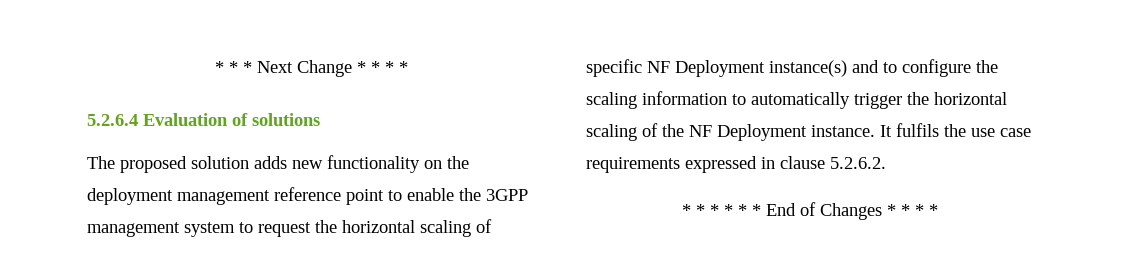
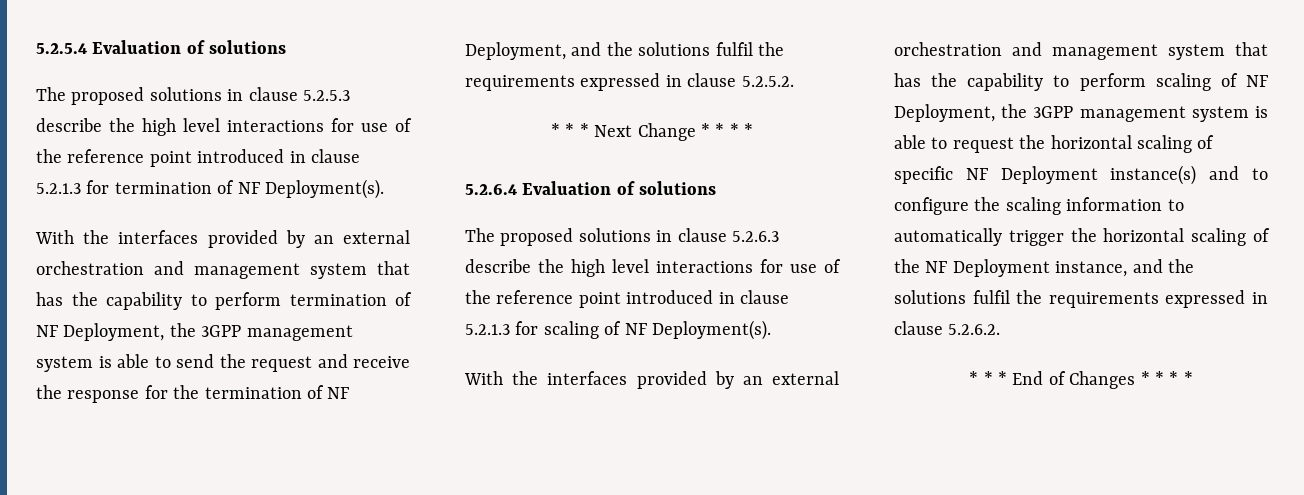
+ 5.2.5.4 Evaluation of solutions
+ The proposed solutions in clause 5.2.5.3 describe the high level interactions for use of the reference point introduced in clause 5.2.1.3 for termination of NF Deployment(s).
+ With the interfaces provided by an external orchestration and management system that has the capability to perform termination of NF Deployment, the 3GPP management system is able to send the request and receive the response for the termination of NF Deployment, and the solutions fulfil the requirements expressed in clause 5.2.5.2.
- The proposed solution adds new functionality on the deployment management reference point to enable the 3GPP management system to request the horizontal scaling of specific NF Deployment instance(s) and to configure the scaling information to automatically trigger the horizontal scaling of the NF Deployment instance. It fulfils the use case requirements expressed in clause 5.2.6.2.
+ The proposed solutions in clause 5.2.6.3 describe the high level interactions for use of the reference point introduced in clause 5.2.1.3 for scaling of NF Deployment(s).
+ With the interfaces provided by an external orchestration and management system that has the capability to perform scaling of NF Deployment, the 3GPP management system is able to request the horizontal scaling of specific NF Deployment instance(s) and to configure the scaling information to automatically trigger the horizontal scaling of the NF Deployment instance, and the solutions fulfil the requirements expressed in clause 5.2.6.2.
- * * * * * * End of Changes * * * *
+ * * * End of Changes * * * *

